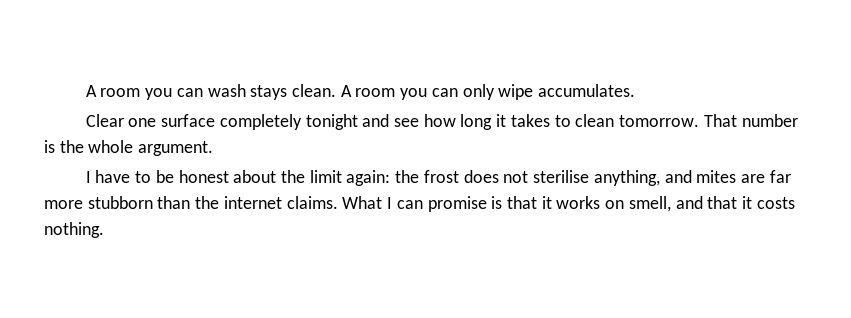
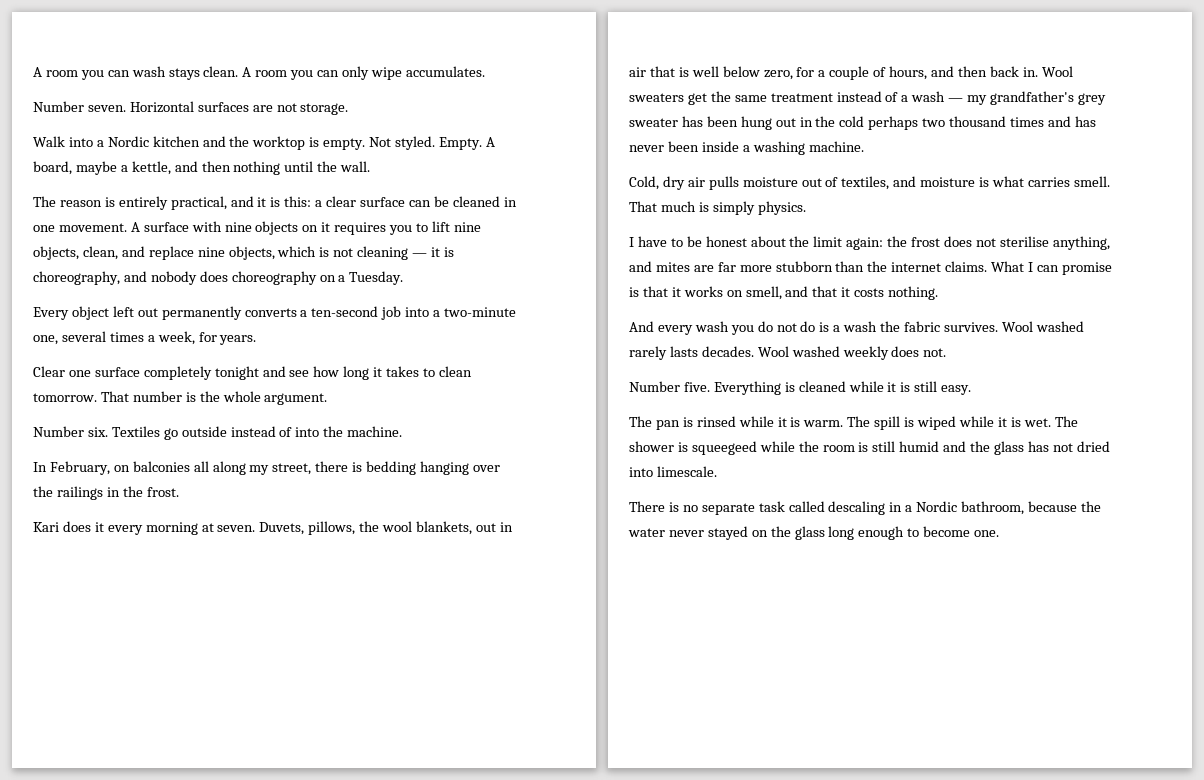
+ Number seven. Horizontal surfaces are not storage.
+ Walk into a Nordic kitchen and the worktop is empty. Not styled. Empty. A board, maybe a kettle, and then nothing until the wall.
+ The reason is entirely practical, and it is this: a clear surface can be cleaned in one movement. A surface with nine objects on it requires you to lift nine objects, clean, and replace nine objects, which is not cleaning — it is choreography, and nobody does choreography on a Tuesday.
+ Every object left out permanently converts a ten-second job into a two-minute one, several times a week, for years.
+ Number six. Textiles go outside instead of into the machine.
+ In February, on balconies all along my street, there is bedding hanging over the railings in the frost.
+ Kari does it every morning at seven. Duvets, pillows, the wool blankets, out in air that is well below zero, for a couple of hours, and then back in. Wool sweaters get the same treatment instead of a wash — my grandfather's grey sweater has been hung out in the cold perhaps two thousand times and has never been inside a washing machine.
+ Cold, dry air pulls moisture out of textiles, and moisture is what carries smell. That much is simply physics.
+ And every wash you do not do is a wash the fabric survives. Wool washed rarely lasts decades. Wool washed weekly does not.
+ Number five. Everything is cleaned while it is still easy.
+ The pan is rinsed while it is warm. The spill is wiped while it is wet. The shower is squeegeed while the room is still humid and the glass has not dried into limescale.
+ There is no separate task called descaling in a Nordic bathroom, because the water never stayed on the glass long enough to become one.

